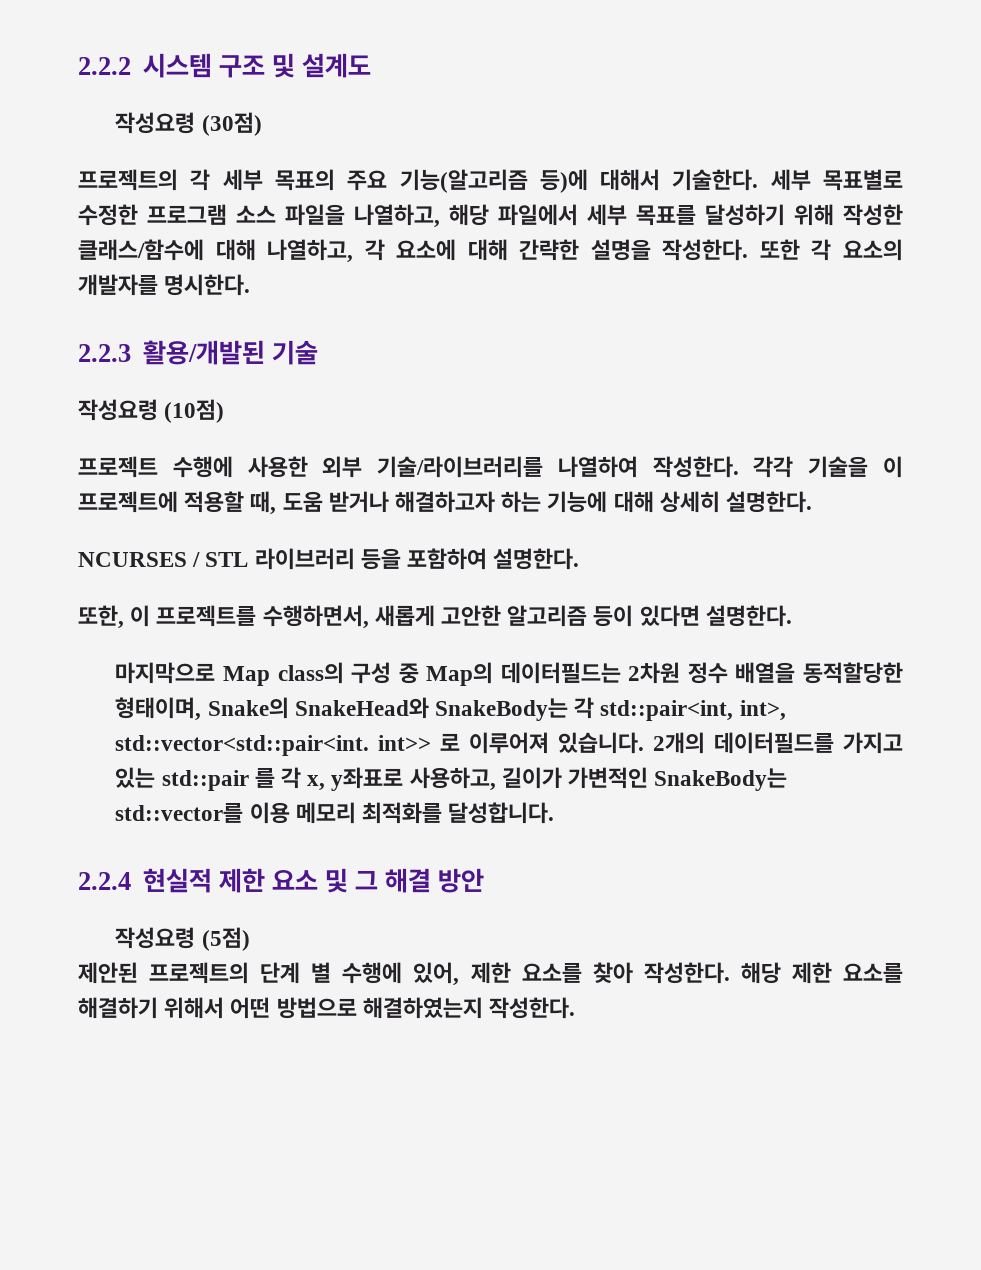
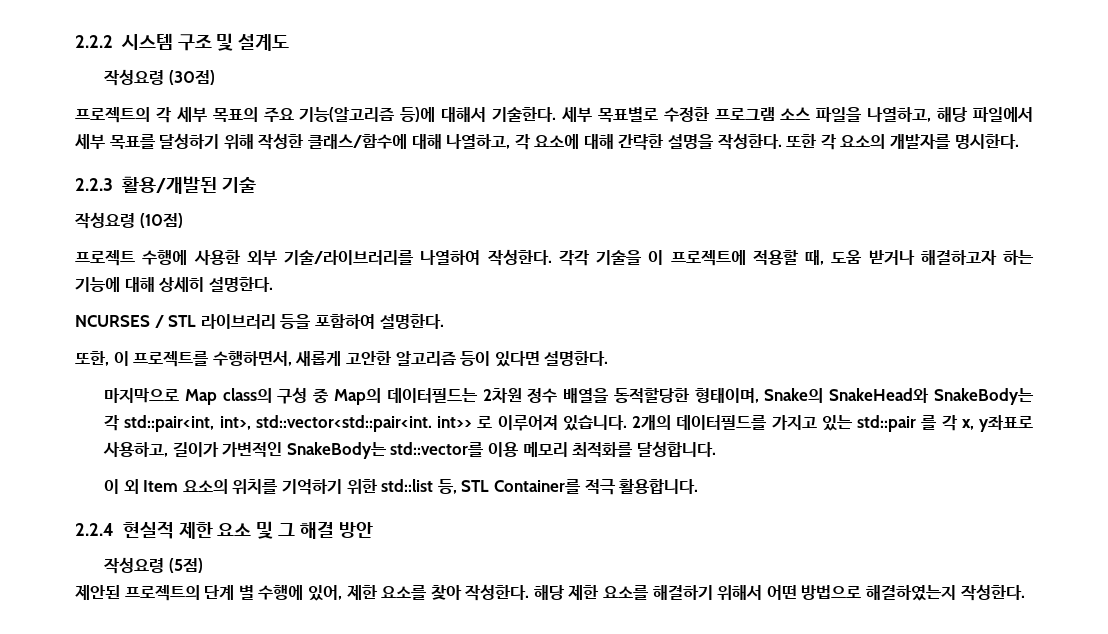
+ 이 외 Item 요소의 위치를 기억하기 위한 std::list 등, STL Container를 적극 활용합니다.

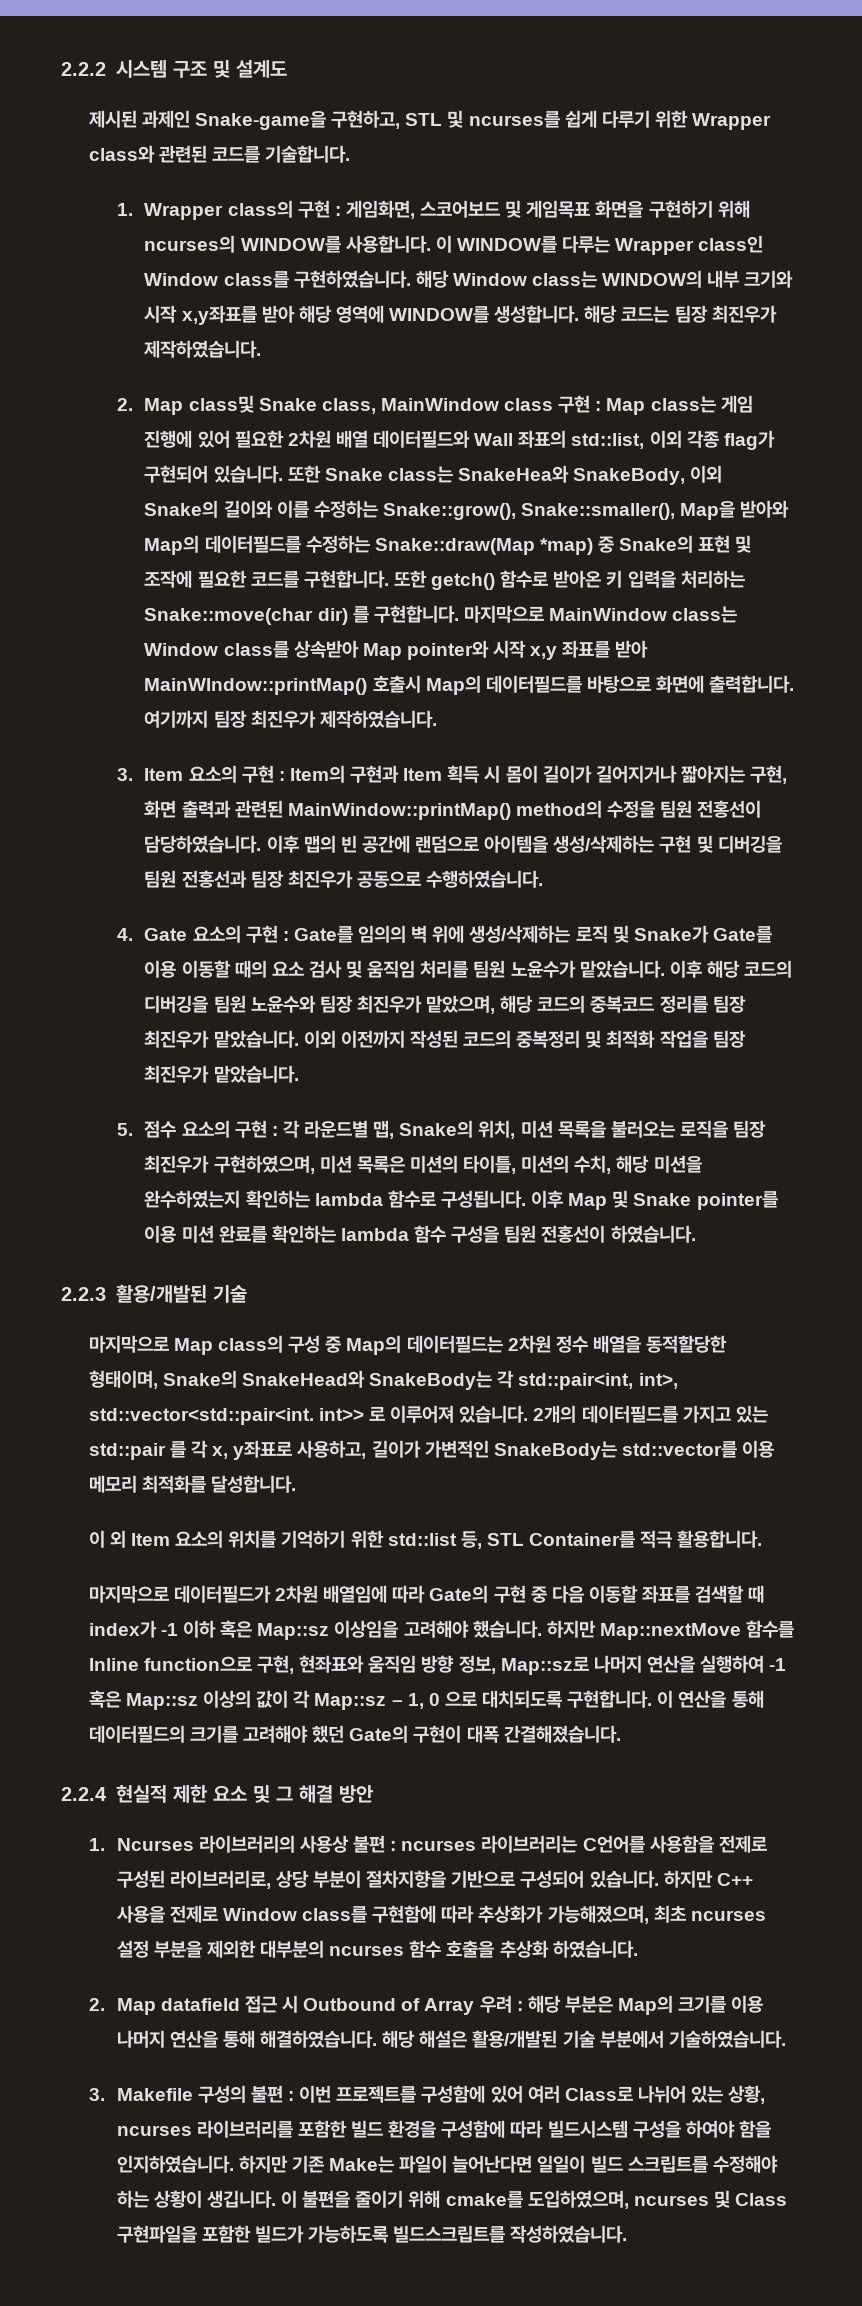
- 작성요령 (30점)
- 프로젝트의 각 세부 목표의 주요 기능(알고리즘 등)에 대해서 기술한다. 세부 목표별로 수정한 프로그램 소스 파일을 나열하고, 해당 파일에서 세부 목표를 달성하기 위해 작성한 클래스/함수에 대해 나열하고, 각 요소에 대해 간략한 설명을 작성한다. 또한 각 요소의 개발자를 명시한다.
+ 제시된 과제인 Snake-game을 구현하고, STL 및 ncurses를 쉽게 다루기 위한 Wrapper class와 관련된 코드를 기술합니다.
+ 1. Wrapper class의 구현 : 게임화면, 스코어보드 및 게임목표 화면을 구현하기 위해 ncurses의 WINDOW를 사용합니다. 이 WINDOW를 다루는 Wrapper class인 Window class를 구현하였습니다. 해당 Window class는 WINDOW의 내부 크기와 시작 x,y좌표를 받아 해당 영역에 WINDOW를 생성합니다. 해당 코드는 팀장 최진우가 제작하였습니다.
+ 2. Map class및 Snake class, MainWindow class 구현 : Map class는 게임 진행에 있어 필요한 2차원 배열 데이터필드와 Wall 좌표의 std::list, 이외 각종 flag가 구현되어 있습니다. 또한 Snake class는 SnakeHea와 SnakeBody, 이외 Snake의 길이와 이를 수정하는 Snake::grow(), Snake::smaller(), Map을 받아와 Map의 데이터필드를 수정하는 Snake::draw(Map *map) 중 Snake의 표현 및 조작에 필요한 코드를 구현합니다. 또한 getch() 함수로 받아온 키 입력을 처리하는 Snake::move(char dir) 를 구현합니다. 마지막으로 MainWindow class는 Window class를 상속받아 Map pointer와 시작 x,y 좌표를 받아 MainWIndow::printMap() 호출시 Map의 데이터필드를 바탕으로 화면에 출력합니다. 여기까지 팀장 최진우가 제작하였습니다.
+ 3. Item 요소의 구현 : Item의 구현과 Item 획득 시 몸이 길이가 길어지거나 짧아지는 구현, 화면 출력과 관련된 MainWindow::printMap() method의 수정을 팀원 전홍선이 담당하였습니다. 이후 맵의 빈 공간에 랜덤으로 아이템을 생성/삭제하는 구현 및 디버깅을 팀원 전홍선과 팀장 최진우가 공동으로 수행하였습니다.
+ 4. Gate 요소의 구현 : Gate를 임의의 벽 위에 생성/삭제하는 로직 및 Snake가 Gate를 이용 이동할 때의 요소 검사 및 움직임 처리를 팀원 노윤수가 맡았습니다. 이후 해당 코드의 디버깅을 팀원 노윤수와 팀장 최진우가 맡았으며, 해당 코드의 중복코드 정리를 팀장 최진우가 맡았습니다. 이외 이전까지 작성된 코드의 중복정리 및 최적화 작업을 팀장 최진우가 맡았습니다.
+ 5. 점수 요소의 구현 : 각 라운드별 맵, Snake의 위치, 미션 목록을 불러오는 로직을 팀장 최진우가 구현하였으며, 미션 목록은 미션의 타이틀, 미션의 수치, 해당 미션을 완수하였는지 확인하는 lambda 함수로 구성됩니다. 이후 Map 및 Snake pointer를 이용 미션 완료를 확인하는 lambda 함수 구성을 팀원 전홍선이 하였습니다.
  2.2.3 활용/개발된 기술
- 작성요령 (10점)
- 프로젝트 수행에 사용한 외부 기술/라이브러리를 나열하여 작성한다. 각각 기술을 이 프로젝트에 적용할 때, 도움 받거나 해결하고자 하는 기능에 대해 상세히 설명한다.
- NCURSES / STL 라이브러리 등을 포함하여 설명한다.
- 또한, 이 프로젝트를 수행하면서, 새롭게 고안한 알고리즘 등이 있다면 설명한다.
+ 마지막으로 데이터필드가 2차원 배열임에 따라 Gate의 구현 중 다음 이동할 좌표를 검색할 때 index가 -1 이하 혹은 Map::sz 이상임을 고려해야 했습니다. 하지만 Map::nextMove 함수를 Inline function으로 구현, 현좌표와 움직임 방향 정보, Map::sz로 나머지 연산을 실행하여 -1 혹은 Map::sz 이상의 값이 각 Map::sz – 1, 0 으로 대치되도록 구현합니다. 이 연산을 통해 데이터필드의 크기를 고려해야 했던 Gate의 구현이 대폭 간결해졌습니다.
- 작성요령 (5점)
- 제안된 프로젝트의 단계 별 수행에 있어, 제한 요소를 찾아 작성한다. 해당 제한 요소를 해결하기 위해서 어떤 방법으로 해결하였는지 작성한다.
+ 1. Ncurses 라이브러리의 사용상 불편 : ncurses 라이브러리는 C언어를 사용함을 전제로 구성된 라이브러리로, 상당 부분이 절차지향을 기반으로 구성되어 있습니다. 하지만 C++ 사용을 전제로 Window class를 구현함에 따라 추상화가 가능해졌으며, 최초 ncurses 설정 부분을 제외한 대부분의 ncurses 함수 호출을 추상화 하였습니다.
+ 2. Map datafield 접근 시 Outbound of Array 우려 : 해당 부분은 Map의 크기를 이용 나머지 연산을 통해 해결하였습니다. 해당 해설은 활용/개발된 기술 부분에서 기술하였습니다.
+ 3. Makefile 구성의 불편 : 이번 프로젝트를 구성함에 있어 여러 Class로 나뉘어 있는 상황, ncurses 라이브러리를 포함한 빌드 환경을 구성함에 따라 빌드시스템 구성을 하여야 함을 인지하였습니다. 하지만 기존 Make는 파일이 늘어난다면 일일이 빌드 스크립트를 수정해야 하는 상황이 생깁니다. 이 불편을 줄이기 위해 cmake를 도입하였으며, ncurses 및 Class 구현파일을 포함한 빌드가 가능하도록 빌드스크립트를 작성하였습니다.

